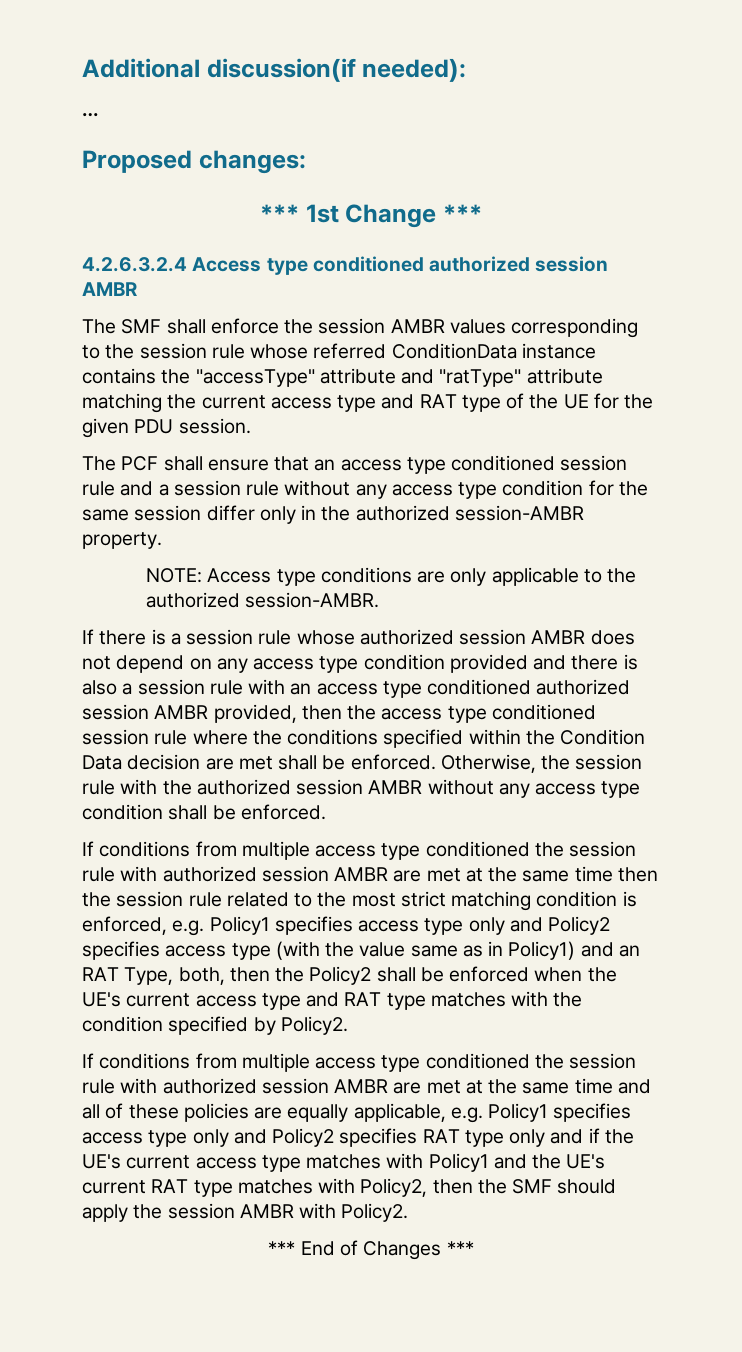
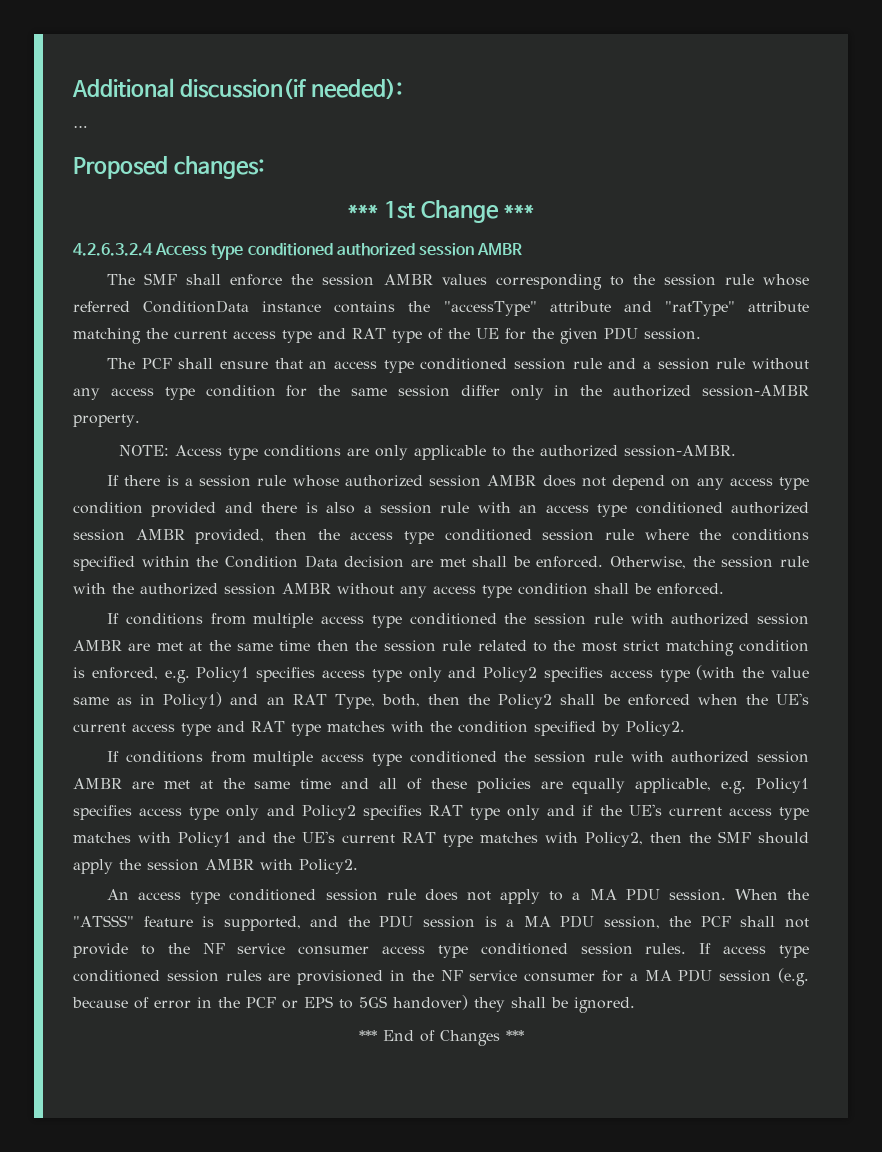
+ An access type conditioned session rule does not apply to a MA PDU session. When the "ATSSS" feature is supported, and the PDU session is a MA PDU session, the PCF shall not provide to the NF service consumer access type conditioned session rules. If access type conditioned session rules are provisioned in the NF service consumer for a MA PDU session (e.g. because of error in the PCF or EPS to 5GS handover) they shall be ignored.

